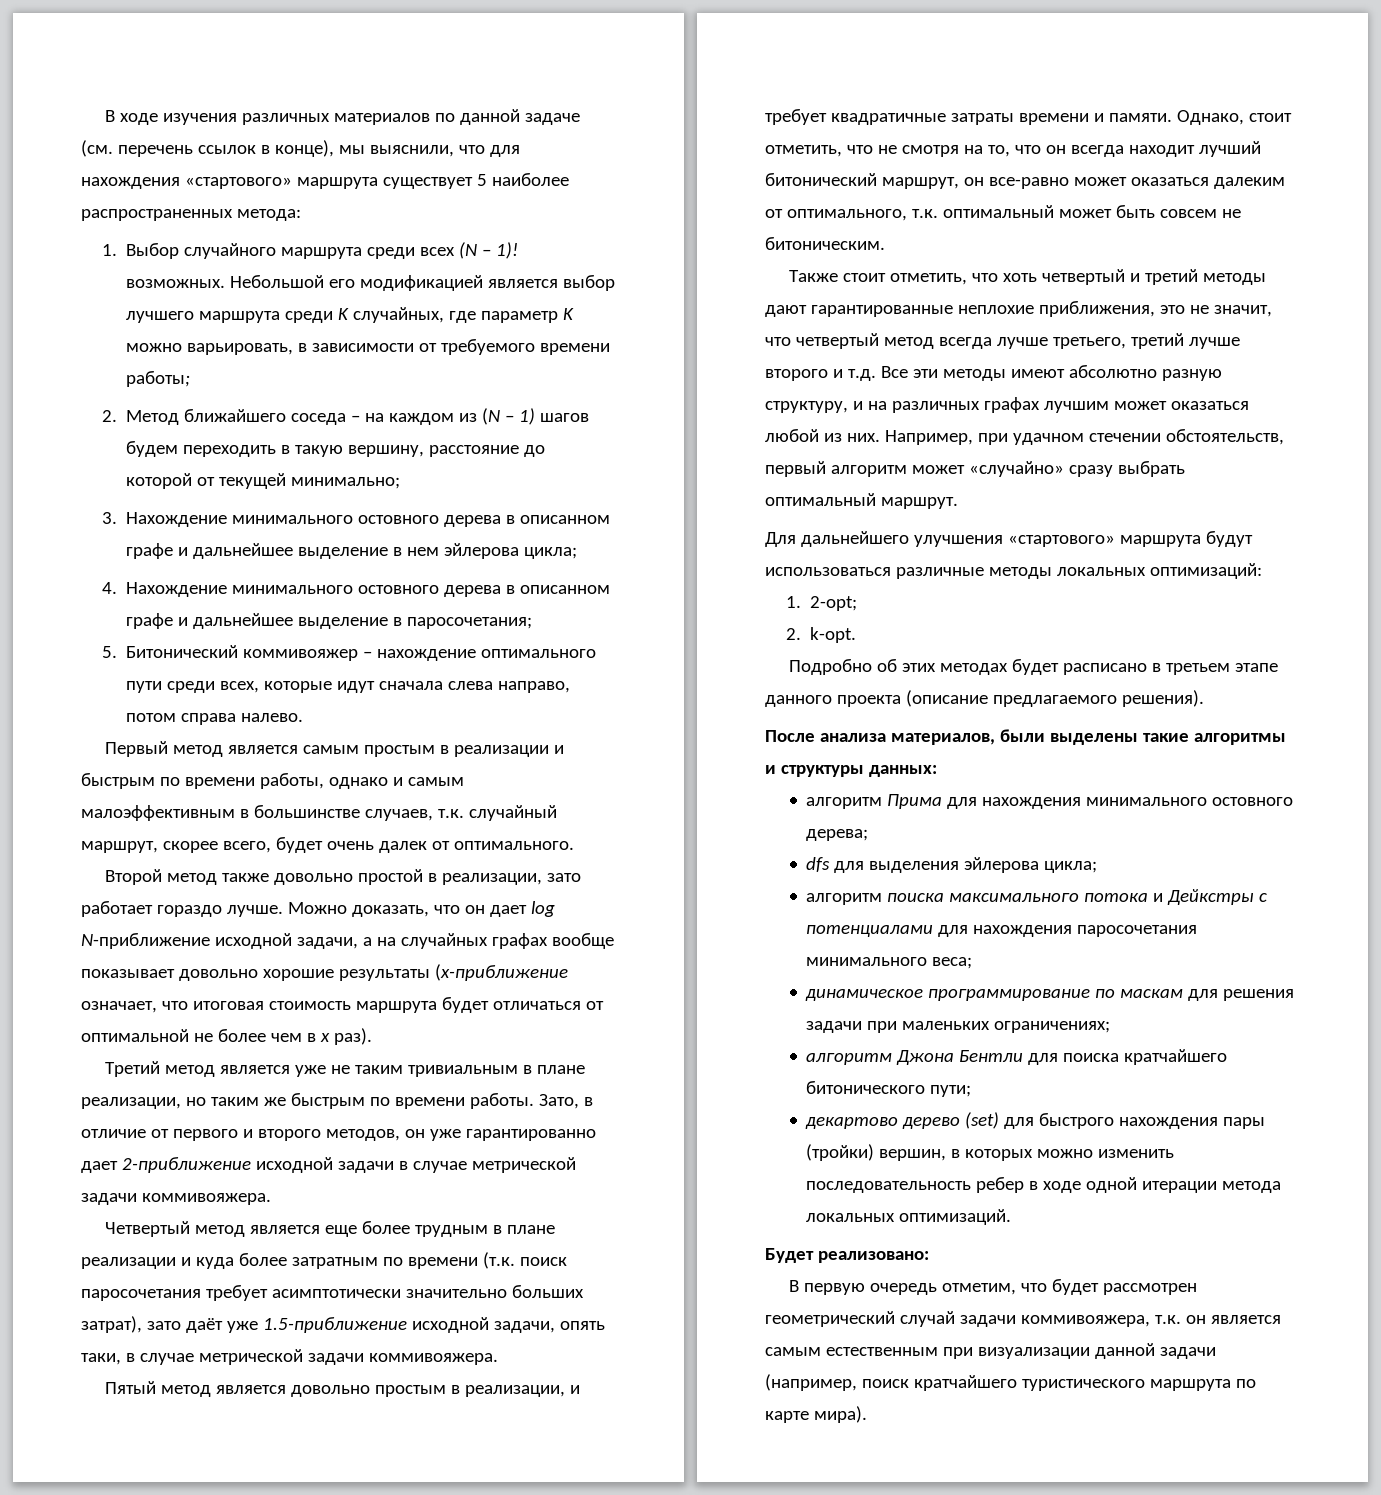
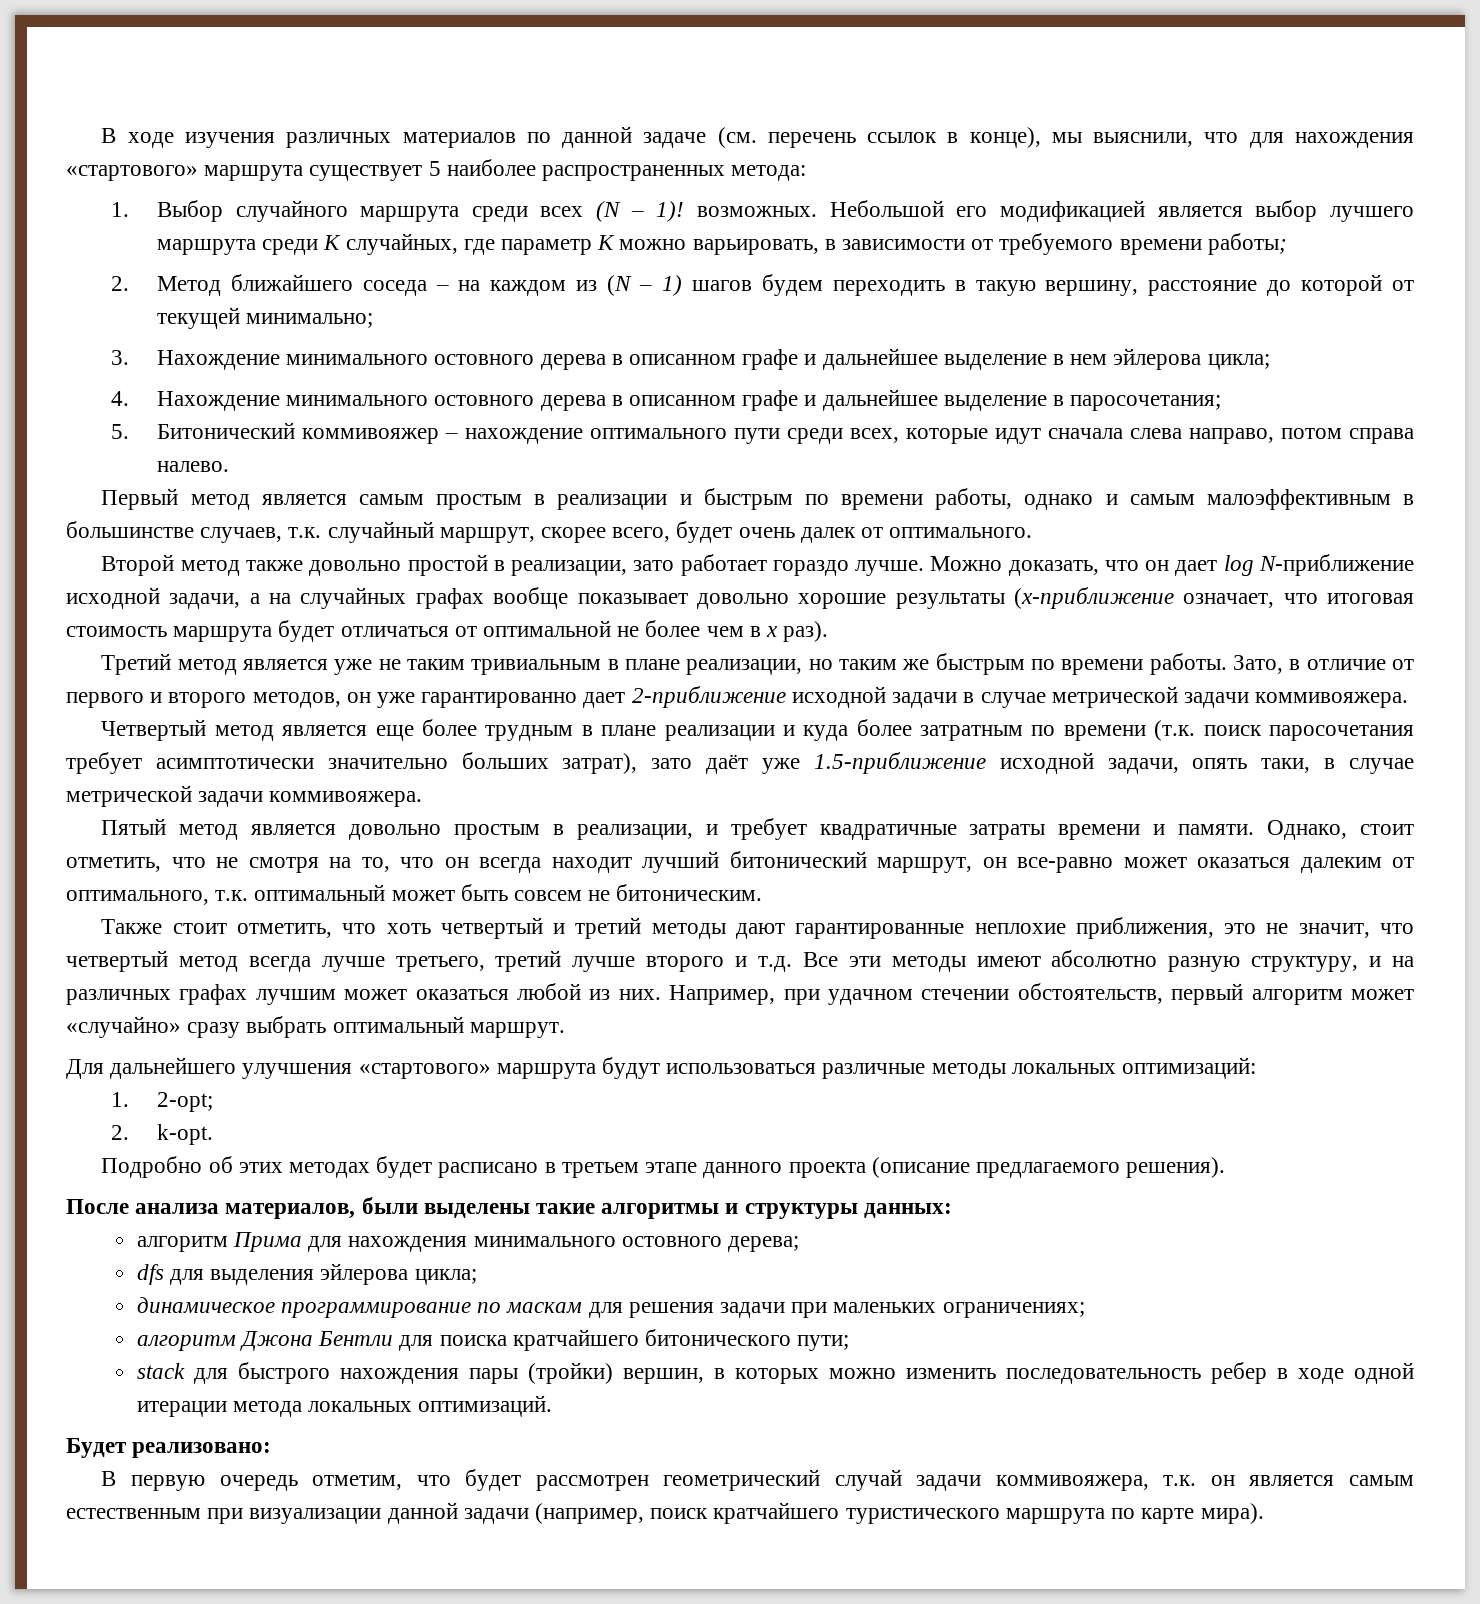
- алгоритм поиска максимального потока и Дейкстры с потенциалами для нахождения паросочетания минимального веса;
- декартово дерево (set) для быстрого нахождения пары (тройки) вершин, в которых можно изменить последовательность ребер в ходе одной итерации метода локальных оптимизаций.
+ stack для быстрого нахождения пары (тройки) вершин, в которых можно изменить последовательность ребер в ходе одной итерации метода локальных оптимизаций.

